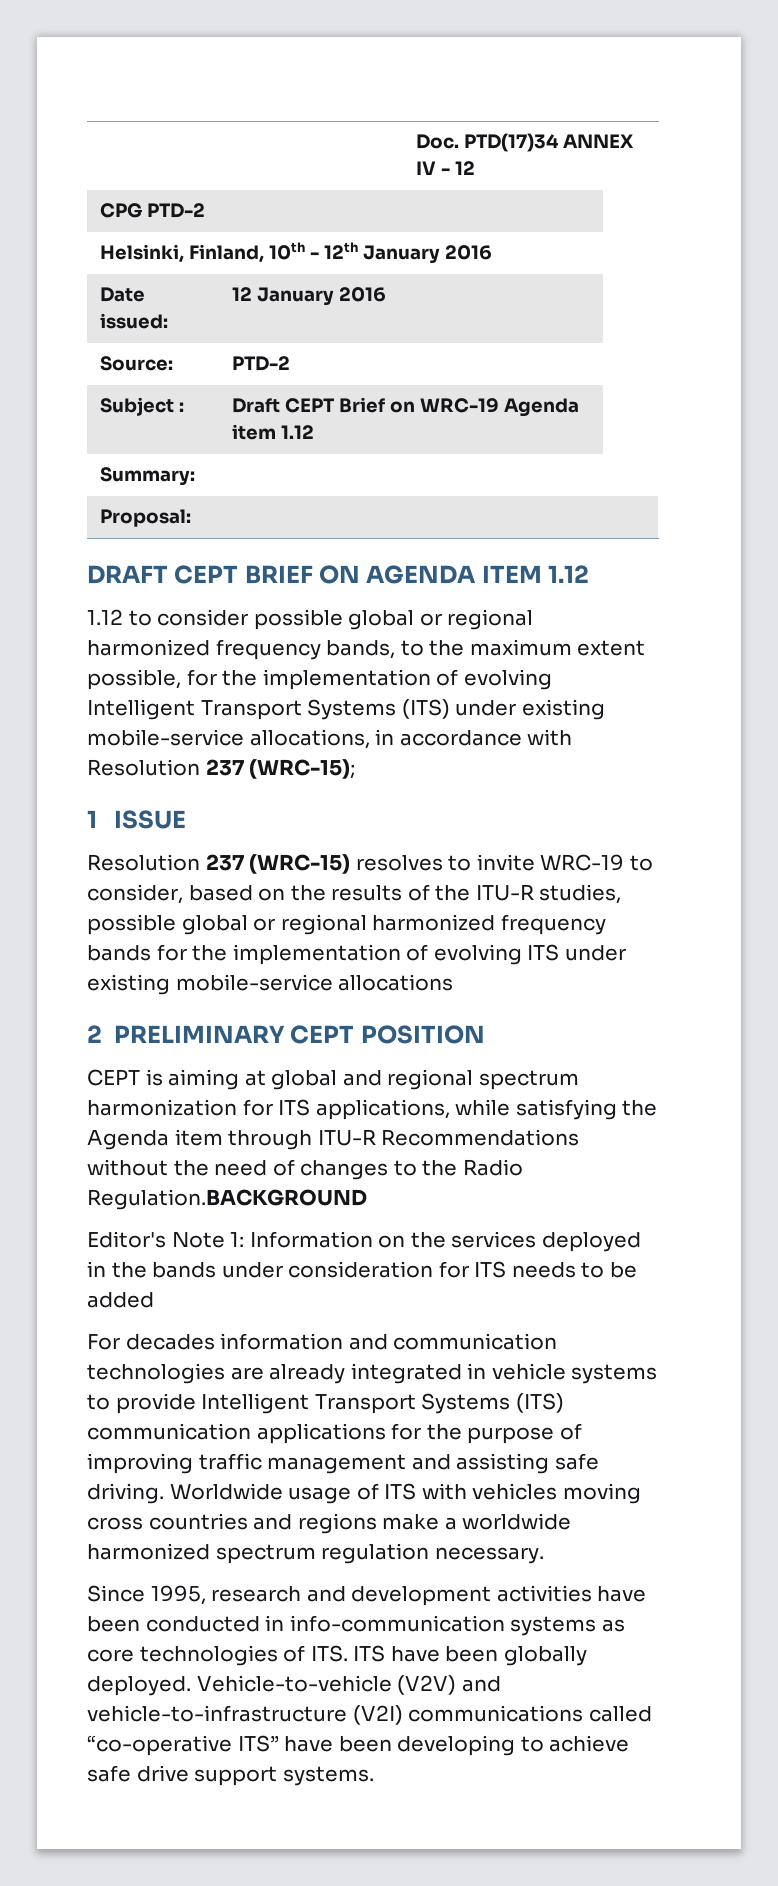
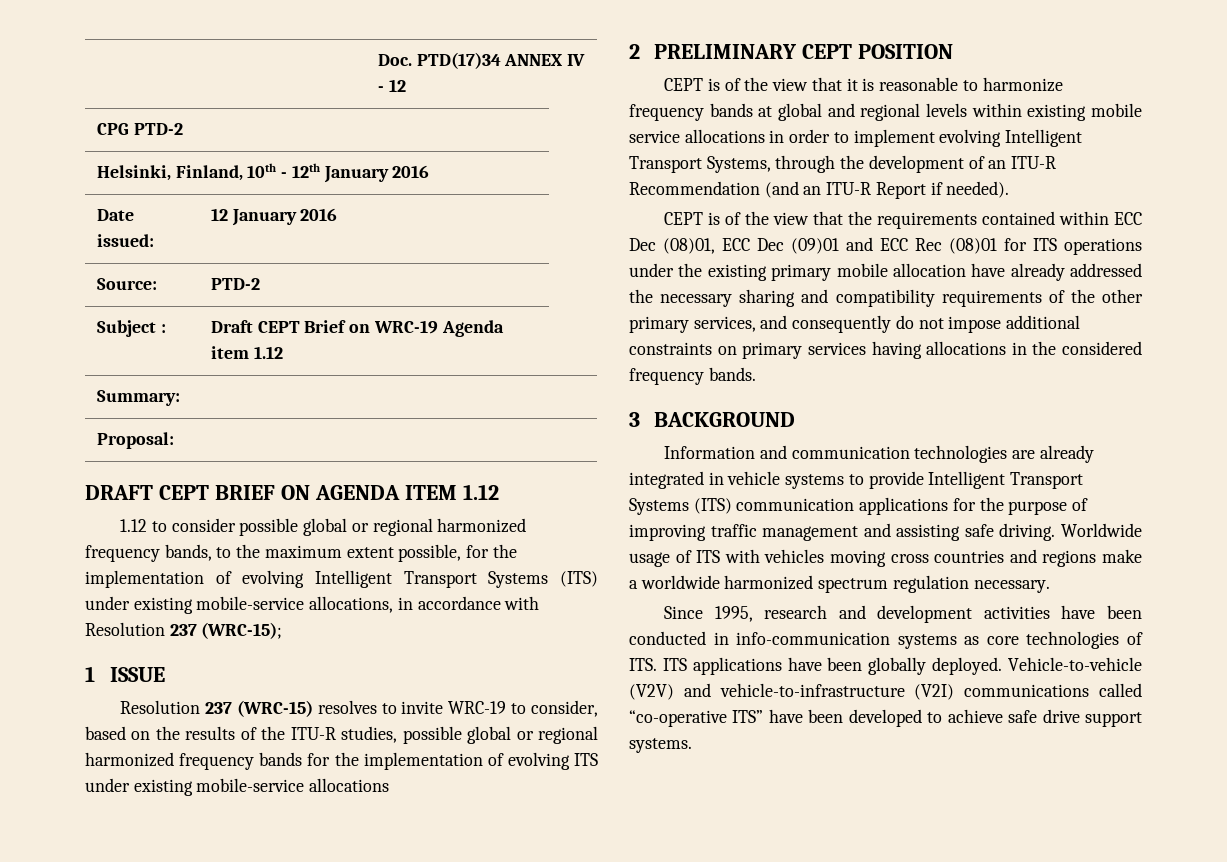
- CEPT is aiming at global and regional spectrum harmonization for ITS applications, while satisfying the Agenda item through ITU-R Recommendations without the need of changes to the Radio Regulation.BACKGROUND
- Editor's Note 1: Information on the services deployed in the bands under consideration for ITS needs to be added
- For decades information and communication technologies are already integrated in vehicle systems to provide Intelligent Transport Systems (ITS) communication applications for the purpose of improving traffic management and assisting safe driving.
+ CEPT is of the view that it is reasonable to harmonize frequency bands at global and regional levels within existing mobile service allocations in order to implement evolving Intelligent Transport Systems, through the development of an ITU-R Recommendation (and an ITU-R Report if needed).
+ CEPT is of the view that the requirements contained within ECC Dec (08)01, ECC Dec (09)01 and ECC Rec (08)01 for ITS operations under the existing primary mobile allocation have already addressed the necessary sharing and compatibility requirements of the other primary services, and consequently do not impose additional constraints on primary services having allocations in the considered frequency bands.
+ 3 BACKGROUND
+ Information and communication technologies are already integrated in vehicle systems to provide Intelligent Transport Systems (ITS) communication applications for the purpose of improving traffic management and assisting safe driving.
- Since 1995, research and development activities have been conducted in info-communication systems as core technologies of ITS. ITS have been globally deployed.
+ Since 1995, research and development activities have been conducted in info-communication systems as core technologies of ITS. ITS applications have been globally deployed.
- Vehicle-to-vehicle (V2V) and vehicle-to-infrastructure (V2I) communications called “co-operative ITS” have been developing to achieve safe drive support systems.
+ Vehicle-to-vehicle (V2V) and vehicle-to-infrastructure (V2I) communications called “co-operative ITS” have been developed to achieve safe drive support systems.

